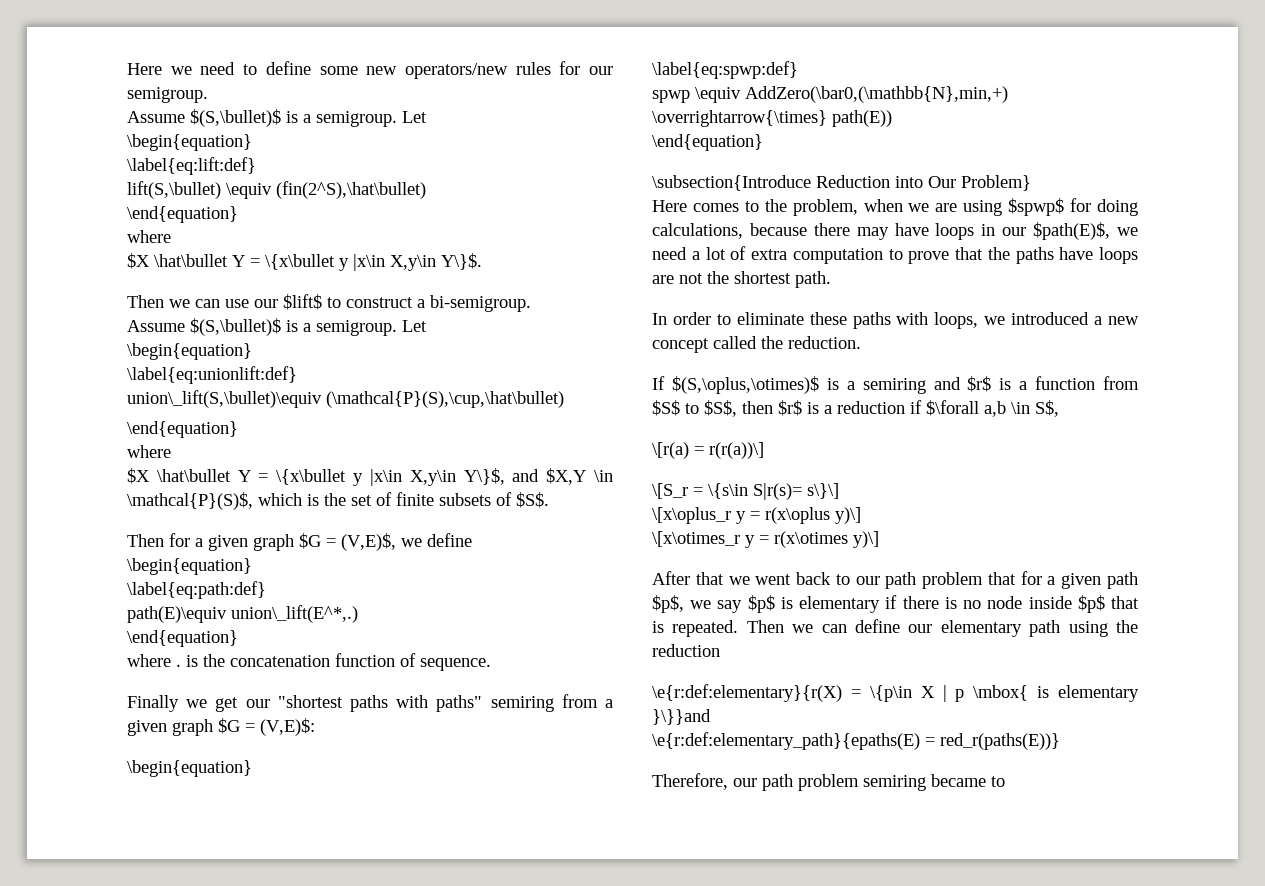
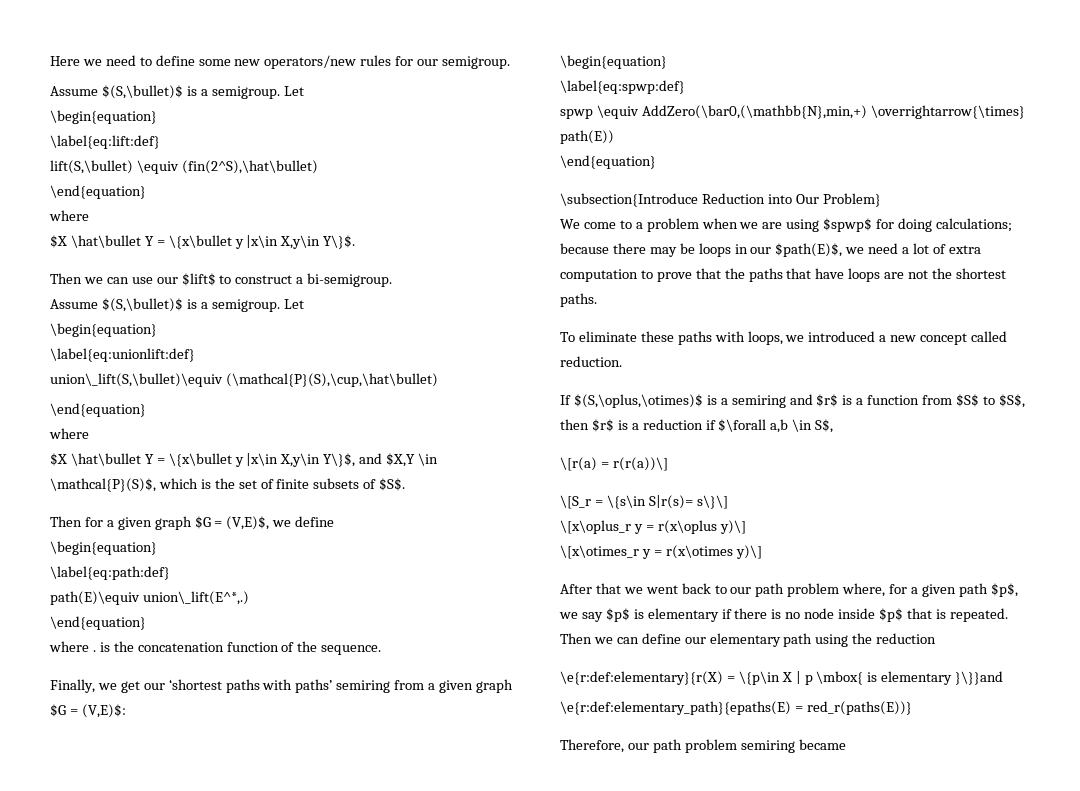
- where . is the concatenation function of sequence.
+ where . is the concatenation function of the sequence.
- Finally we get our "shortest paths with paths" semiring from a given graph $G = (V,E)$:
+ Finally, we get our ‘shortest paths with paths’ semiring from a given graph $G = (V,E)$:
- Here comes to the problem, when we are using $spwp$ for doing calculations, because there may have loops in our $path(E)$, we need a lot of extra computation to prove that the paths have loops are not the shortest path.
- In order to eliminate these paths with loops, we introduced a new concept called the reduction.
+ We come to a problem when we are using $spwp$ for doing calculations; because there may be loops in our $path(E)$, we need a lot of extra computation to prove that the paths that have loops are not the shortest paths.
+ To eliminate these paths with loops, we introduced a new concept called reduction.
- After that we went back to our path problem that for a given path $p$, we say $p$ is elementary if there is no node inside $p$ that is repeated.
+ After that we went back to our path problem where, for a given path $p$, we say $p$ is elementary if there is no node inside $p$ that is repeated.
- Therefore, our path problem semiring became to
+ Therefore, our path problem semiring became

